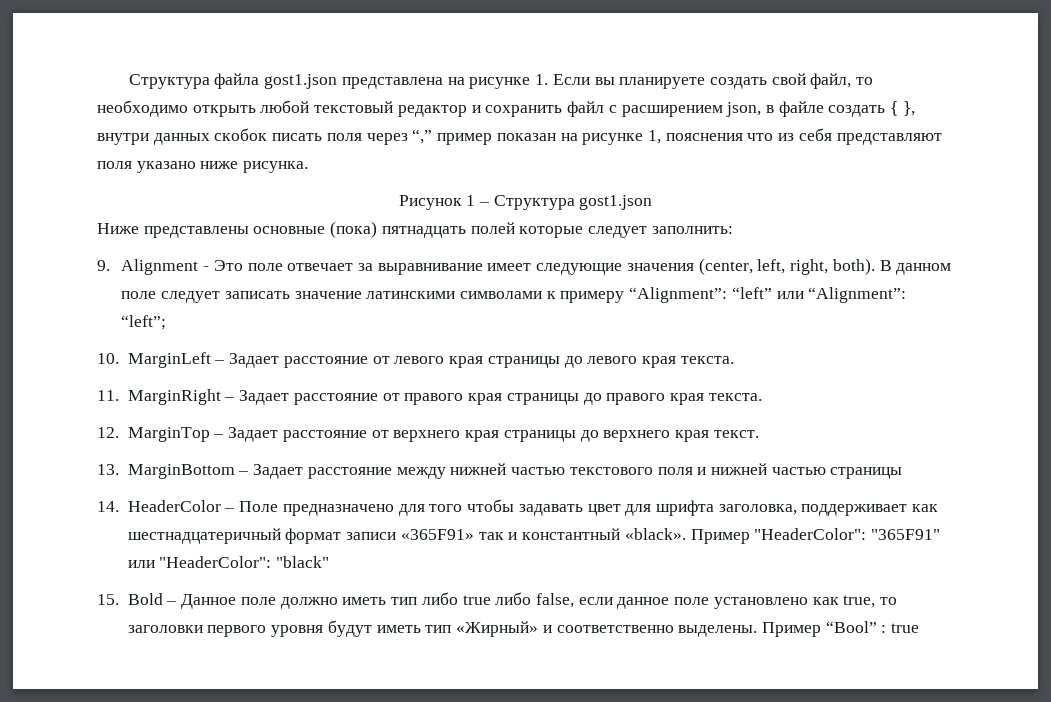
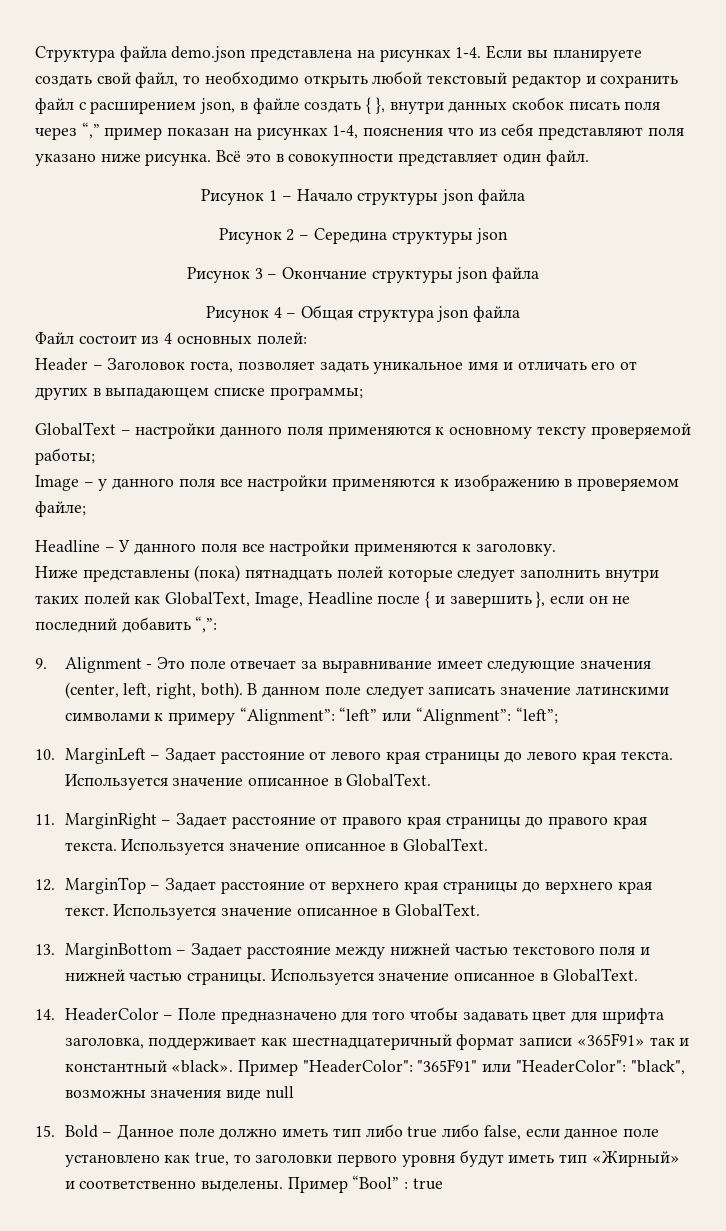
- Структура файла gost1.json представлена на рисунке 1. Если вы планируете создать свой файл, то необходимо открыть любой текстовый редактор и сохранить файл с расширением json, в файле создать { }, внутри данных скобок писать поля через “,” пример показан на рисунке 1, пояснения что из себя представляют поля указано ниже рисунка.
- Рисунок 1 – Структура gost1.json
+ Структура файла demo.json представлена на рисунках 1-4. Если вы планируете создать свой файл, то необходимо открыть любой текстовый редактор и сохранить файл с расширением json, в файле создать { }, внутри данных скобок писать поля через “,” пример показан на рисунках 1-4, пояснения что из себя представляют поля указано ниже рисунка. Всё это в совокупности представляет один файл.
+ Рисунок 1 – Начало структуры json файла
+ Рисунок 2 – Середина структуры json
+ Рисунок 3 – Окончание структуры json файла
+ Рисунок 4 – Общая структура json файла
+ Файл состоит из 4 основных полей:
+ Header – Заголовок госта, позволяет задать уникальное имя и отличать его от других в выпадающем списке программы;
+ GlobalText – настройки данного поля применяются к основному тексту проверяемой работы;
+ Image – у данного поля все настройки применяются к изображению в проверяемом файле;
+ Headline – У данного поля все настройки применяются к заголовку.
- Ниже представлены основные (пока) пятнадцать полей которые следует заполнить:
+ Ниже представлены (пока) пятнадцать полей которые следует заполнить внутри таких полей как GlobalText, Image, Headline после { и завершить }, если он не последний добавить “,”:
- 10. MarginLeft – Задает расстояние от левого края страницы до левого края текста.
+ 10. MarginLeft – Задает расстояние от левого края страницы до левого края текста. Используется значение описанное в GlobalText.
- 11. MarginRight – Задает расстояние от правого края страницы до правого края текста.
+ 11. MarginRight – Задает расстояние от правого края страницы до правого края текста. Используется значение описанное в GlobalText.
- 12. MarginTop – Задает расстояние от верхнего края страницы до верхнего края текст.
+ 12. MarginTop – Задает расстояние от верхнего края страницы до верхнего края текст. Используется значение описанное в GlobalText.
- 13. MarginBottom – Задает расстояние между нижней частью текстового поля и нижней частью страницы
+ 13. MarginBottom – Задает расстояние между нижней частью текстового поля и нижней частью страницы. Используется значение описанное в GlobalText.
- Пример "HeaderColor": "365F91" или "HeaderColor": "black"
+ Пример "HeaderColor": "365F91" или "HeaderColor": "black", возможны значения виде null

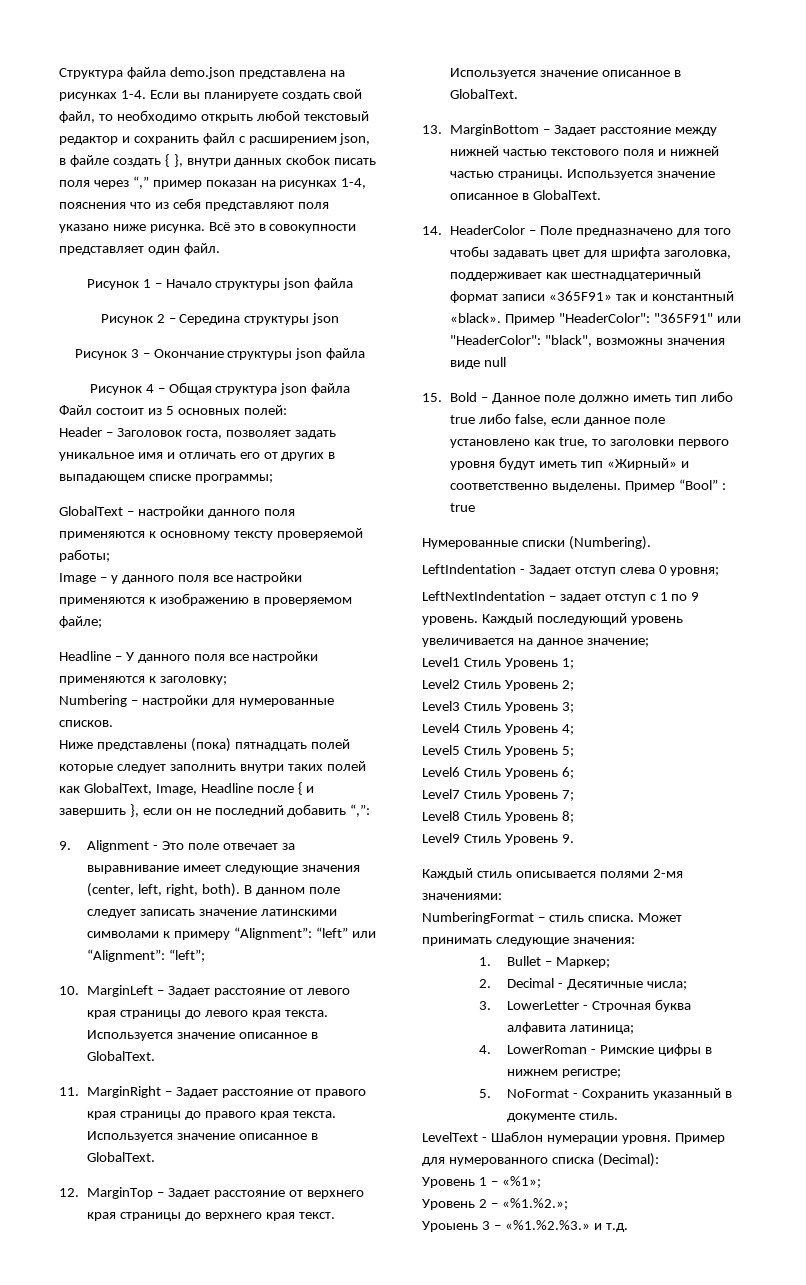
- Файл состоит из 4 основных полей:
+ Файл состоит из 5 основных полей:
- Headline – У данного поля все настройки применяются к заголовку.
+ Headline – У данного поля все настройки применяются к заголовку;
+ Numbering – настройки для нумерованные списков.
+ Нумерованные списки (Numbering).
+ LeftIndentation - Задает отступ слева 0 уровня;
+ LeftNextIndentation – задает отступ с 1 по 9 уровень. Каждый последующий уровень увеличивается на данное значение;
+ Level1 Стиль Уровень 1;
+ Level2 Стиль Уровень 2;
+ Level3 Стиль Уровень 3;
+ Level4 Стиль Уровень 4;
+ Level5 Стиль Уровень 5;
+ Level6 Стиль Уровень 6;
+ Level7 Стиль Уровень 7;
+ Level8 Стиль Уровень 8;
+ Level9 Стиль Уровень 9.
+ Каждый стиль описывается полями 2-мя значениями:
+ NumberingFormat – стиль списка. Может принимать следующие значения:
+ 1. Bullet – Маркер;
+ 2. Decimal - Десятичные числа;
+ 3. LowerLetter - Строчная буква алфавита латиница;
+ 4. LowerRoman - Римские цифры в нижнем регистре;
+ 5. NoFormat - Сохранить указанный в документе стиль.
+ LevelText - Шаблон нумерации уровня. Пример для нумерованного списка (Decimal):
+ Уровень 1 – «%1»;
+ Уровень 2 – «%1.%2.»;
+ Уроыень 3 – «%1.%2.%3.» и т.д.

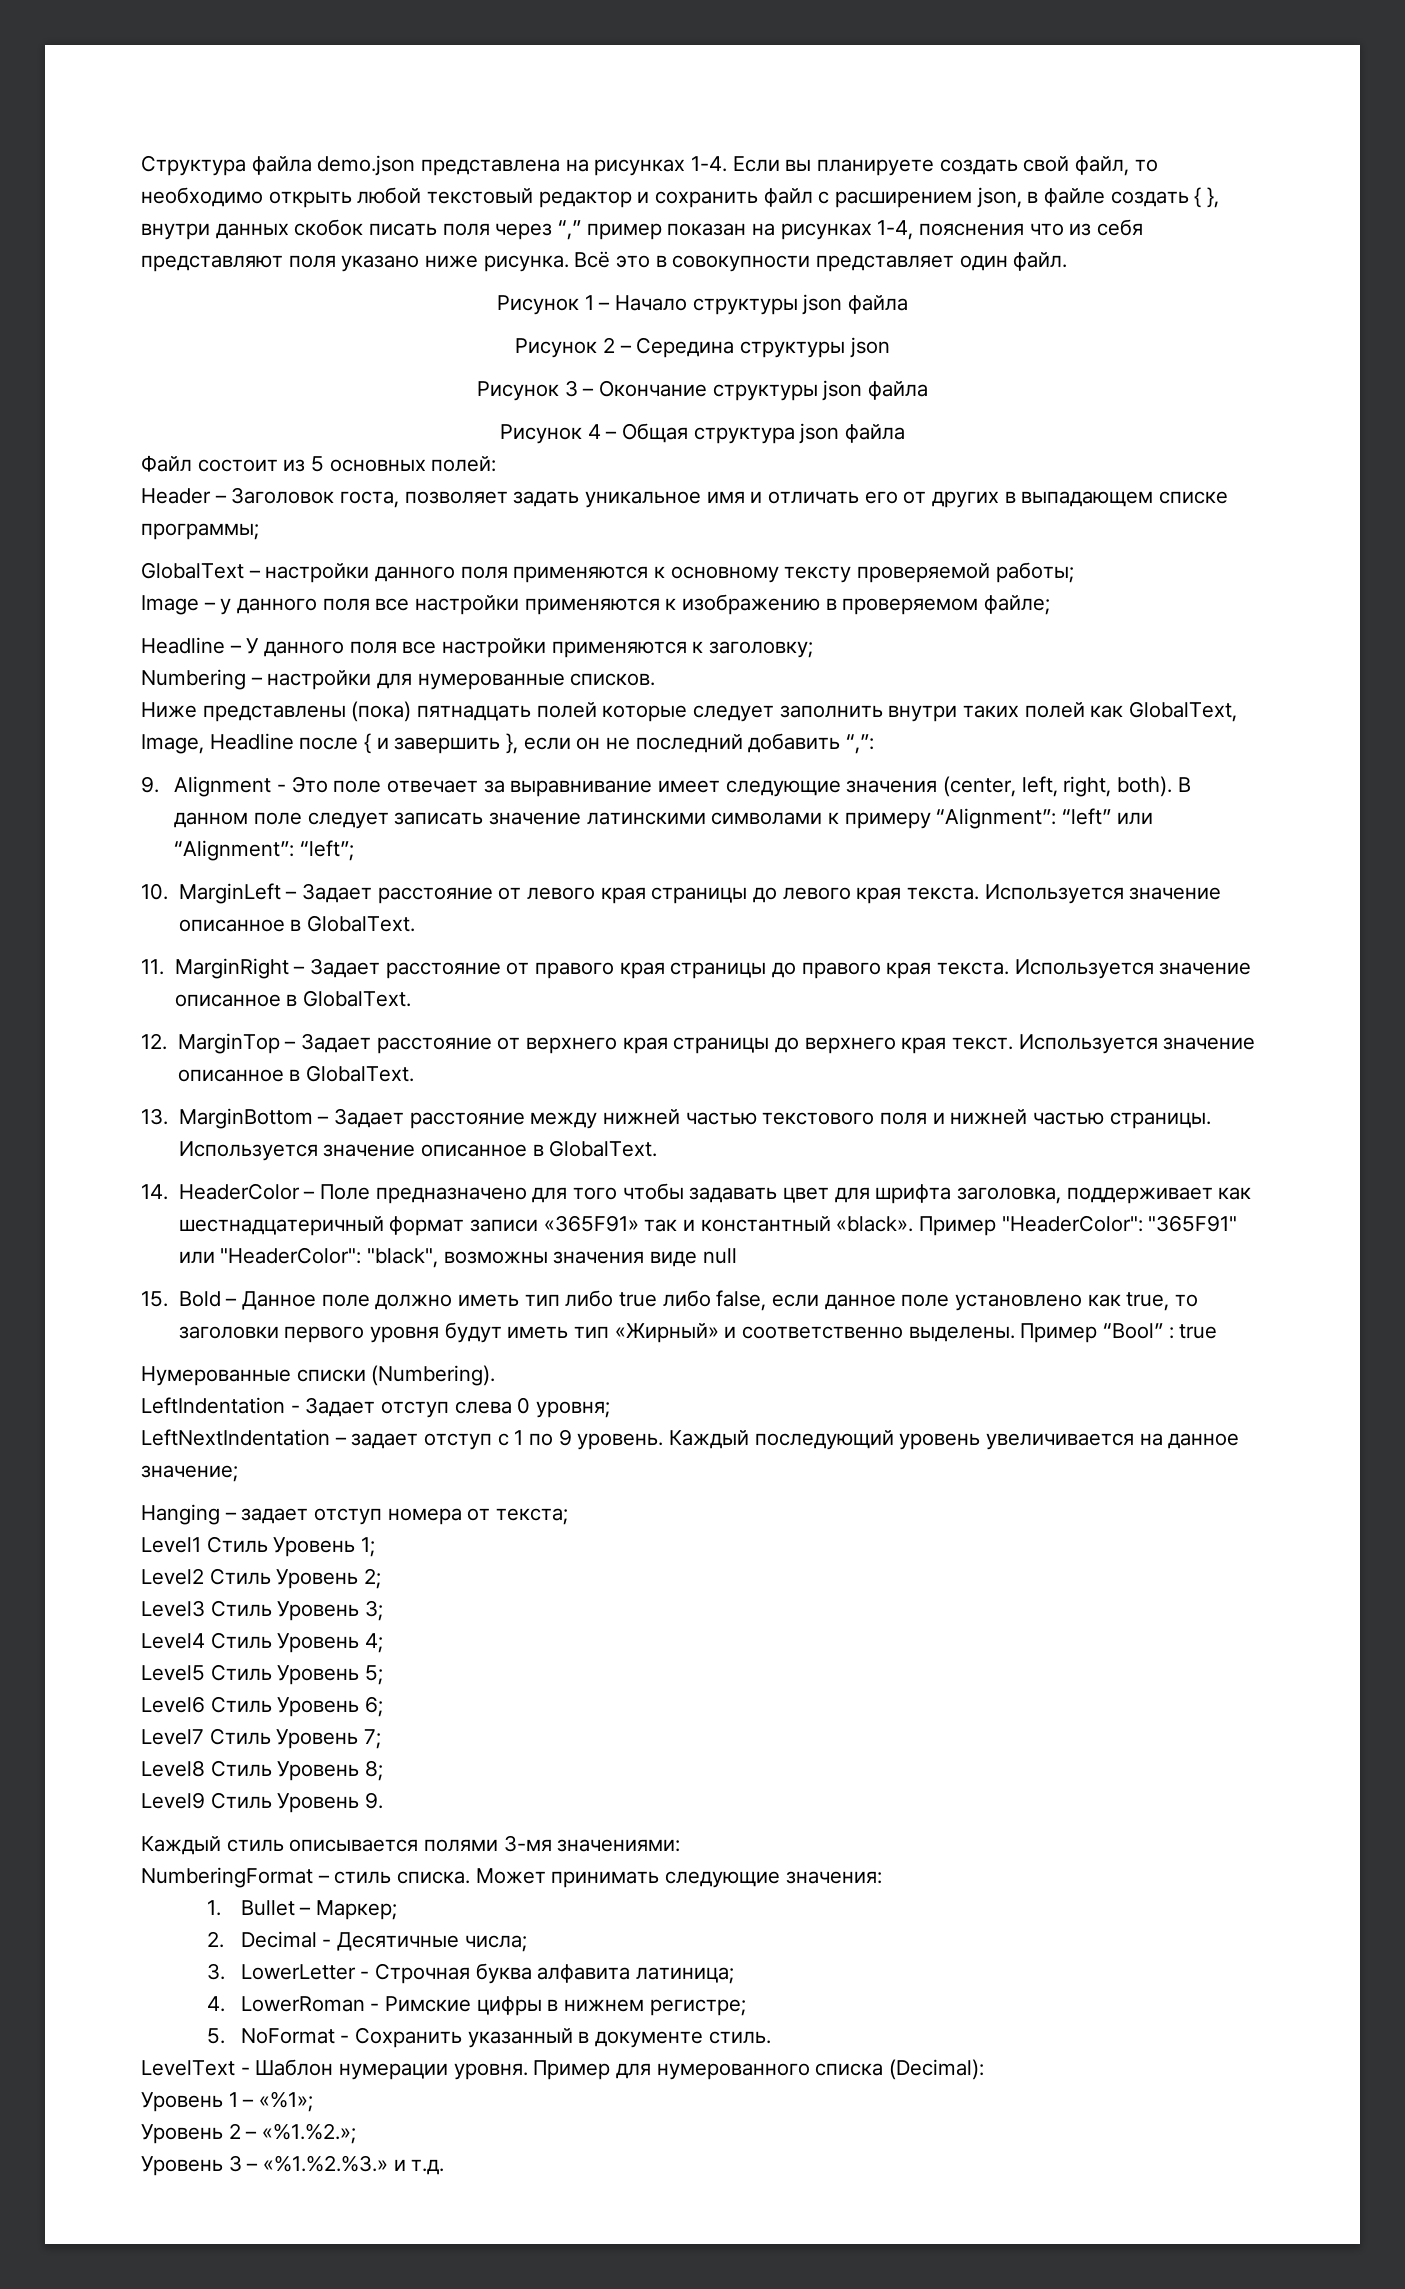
+ Hanging – задает отступ номера от текста;
- Каждый стиль описывается полями 2-мя значениями:
+ Каждый стиль описывается полями 3-мя значениями:
- Уроыень 3 – «%1.%2.%3.» и т.д.
+ Уровень 3 – «%1.%2.%3.» и т.д.

